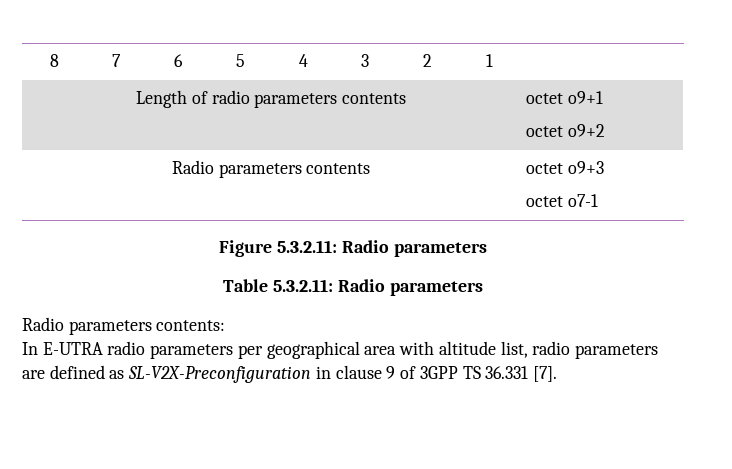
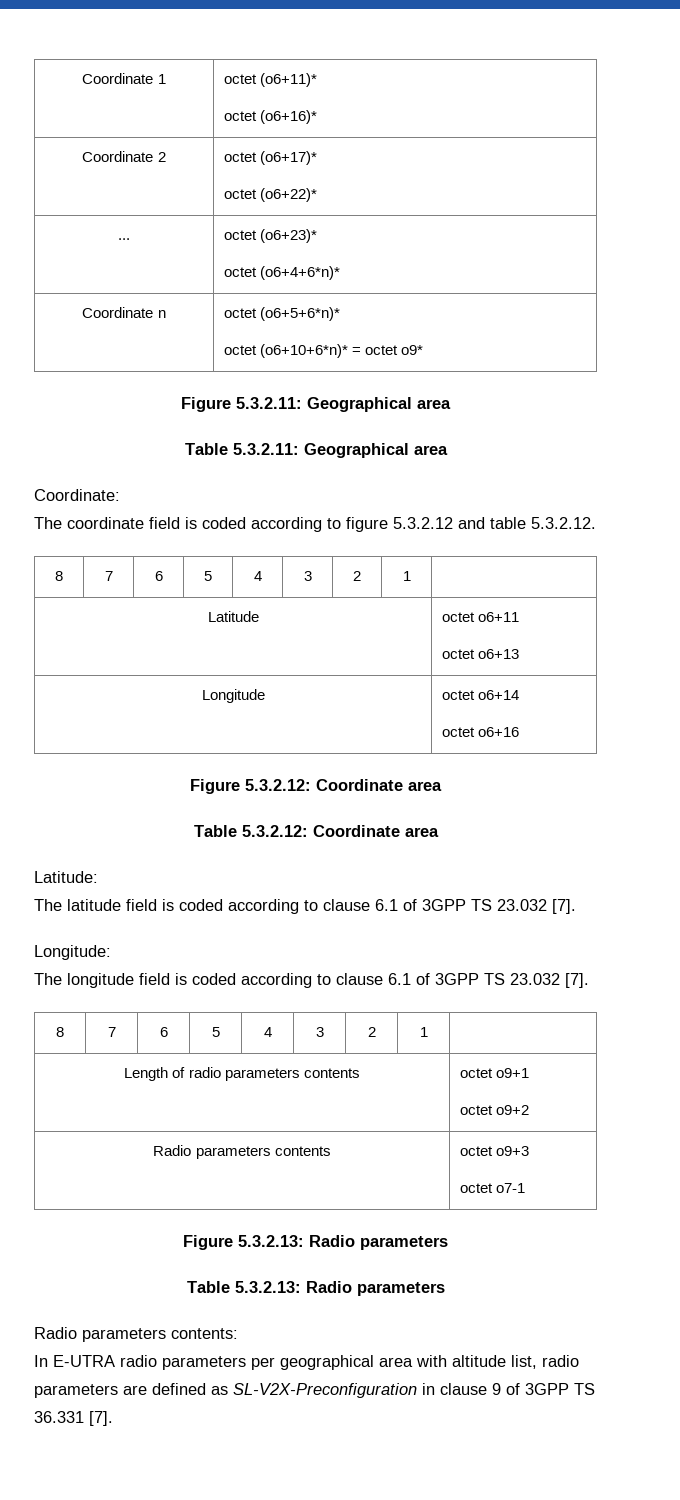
+ Coordinate 1 | octet (o6+11)*
+ octet (o6+16)*
+ Coordinate 2 | octet (o6+17)*
+ octet (o6+22)*
+ ... | octet (o6+23)*
+ octet (o6+4+6*n)*
+ Coordinate n | octet (o6+5+6*n)*
+ octet (o6+10+6*n)* = octet o9*
+ Figure 5.3.2.11: Geographical area
+ Table 5.3.2.11: Geographical area
+ Coordinate:
+ The coordinate field is coded according to figure 5.3.2.12 and table 5.3.2.12.
+ 8 | 7 | 6 | 5 | 4 | 3 | 2 | 1 |
+ Latitude | octet o6+11
+ octet o6+13
+ Longitude | octet o6+14
+ octet o6+16
+ Figure 5.3.2.12: Coordinate area
+ Table 5.3.2.12: Coordinate area
+ Latitude:
+ The latitude field is coded according to clause 6.1 of 3GPP TS 23.032 [7].
+ Longitude:
+ The longitude field is coded according to clause 6.1 of 3GPP TS 23.032 [7].
- Figure 5.3.2.11: Radio parameters
+ Figure 5.3.2.13: Radio parameters
- Table 5.3.2.11: Radio parameters
+ Table 5.3.2.13: Radio parameters

